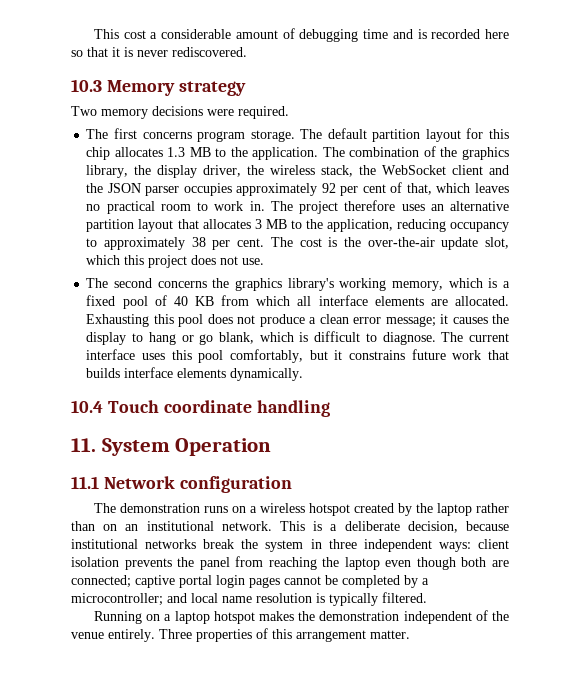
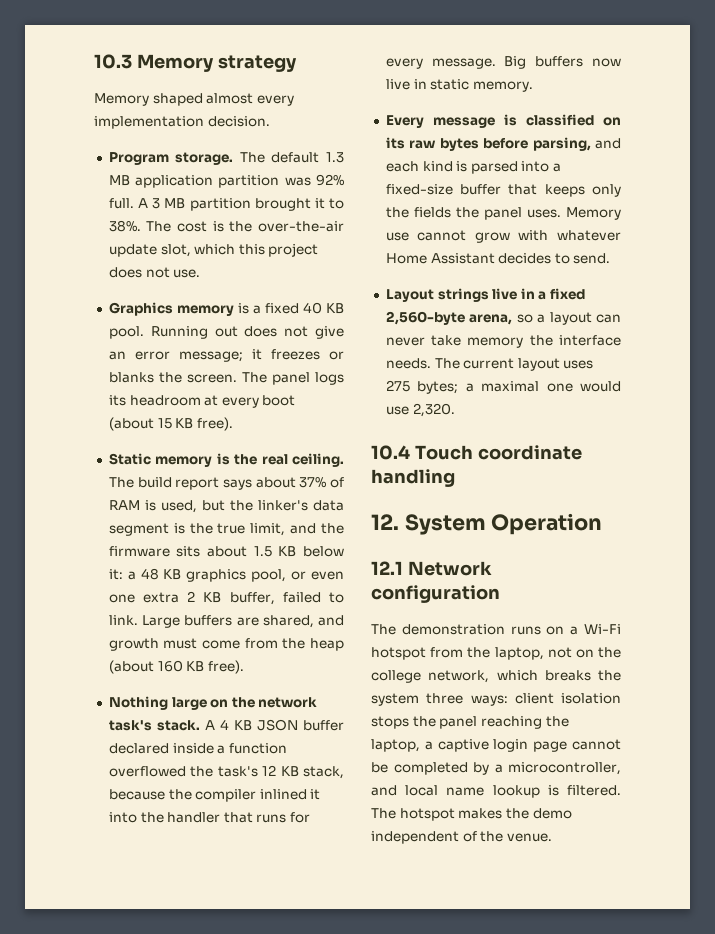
- This cost a considerable amount of debugging time and is recorded here so that it is never rediscovered.
  10.3 Memory strategy
- Two memory decisions were required.
- The first concerns program storage. The default partition layout for this chip allocates 1.3 MB to the application. The combination of the graphics library, the display driver, the wireless stack, the WebSocket client and the JSON parser occupies approximately 92 per cent of that, which leaves no practical room to work in. The project therefore uses an alternative partition layout that allocates 3 MB to the application, reducing occupancy to approximately 38 per cent.
+ Memory shaped almost every implementation decision.
+ Program storage. The default 1.3 MB application partition was 92% full. A 3 MB partition brought it to 38%.
- The second concerns the graphics library's working memory, which is a fixed pool of 40 KB from which all interface elements are allocated. Exhausting this pool does not produce a clean error message; it causes the display to hang or go blank, which is difficult to diagnose. The current interface uses this pool comfortably, but it constrains future work that builds interface elements dynamically.
+ Graphics memory is a fixed 40 KB pool. Running out does not give an error message; it freezes or blanks the screen. The panel logs its headroom at every boot (about 15 KB free).
+ Static memory is the real ceiling. The build report says about 37% of RAM is used, but the linker's data segment is the true limit, and the firmware sits about 1.5 KB below it: a 48 KB graphics pool, or even one extra 2 KB buffer, failed to link. Large buffers are shared, and growth must come from the heap (about 160 KB free).
+ Nothing large on the network task's stack. A 4 KB JSON buffer declared inside a function overflowed the task's 12 KB stack, because the compiler inlined it into the handler that runs for every message. Big buffers now live in static memory.
+ Every message is classified on its raw bytes before parsing, and each kind is parsed into a fixed-size buffer that keeps only the fields the panel uses. Memory use cannot grow with whatever Home Assistant decides to send.
+ Layout strings live in a fixed 2,560-byte arena, so a layout can never take memory the interface needs. The current layout uses 275 bytes; a maximal one would use 2,320.
- 11. System Operation
+ 12. System Operation
- 11.1 Network configuration
+ 12.1 Network configuration
- The demonstration runs on a wireless hotspot created by the laptop rather than on an institutional network. This is a deliberate decision, because institutional networks break the system in three independent ways: client isolation prevents the panel from reaching the laptop even though both are connected; captive portal login pages cannot be completed by a microcontroller; and local name resolution is typically filtered.
- Running on a laptop hotspot makes the demonstration independent of the venue entirely. Three properties of this arrangement matter.
+ The demonstration runs on a Wi-Fi hotspot from the laptop, not on the college network, which breaks the system three ways: client isolation stops the panel reaching the laptop, a captive login page cannot be completed by a microcontroller, and local name lookup is filtered. The hotspot makes the demo independent of the venue.

